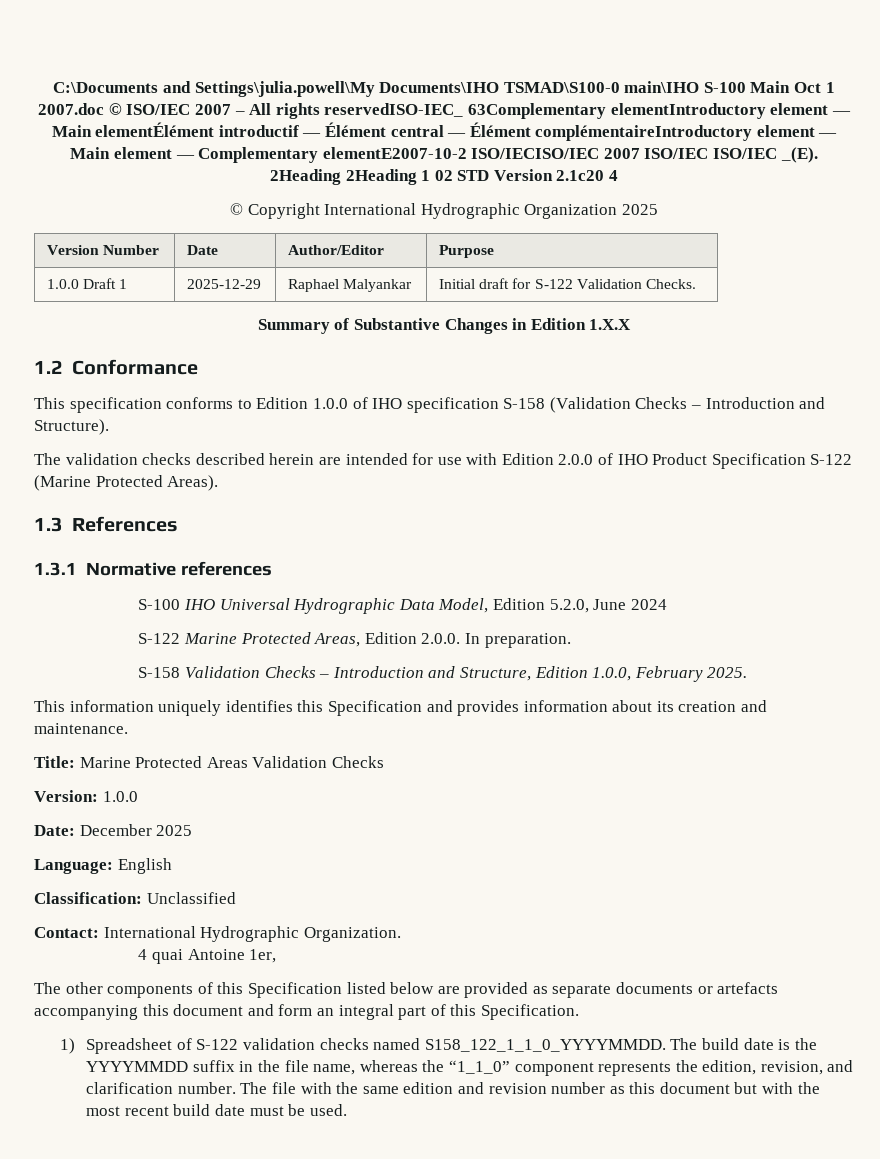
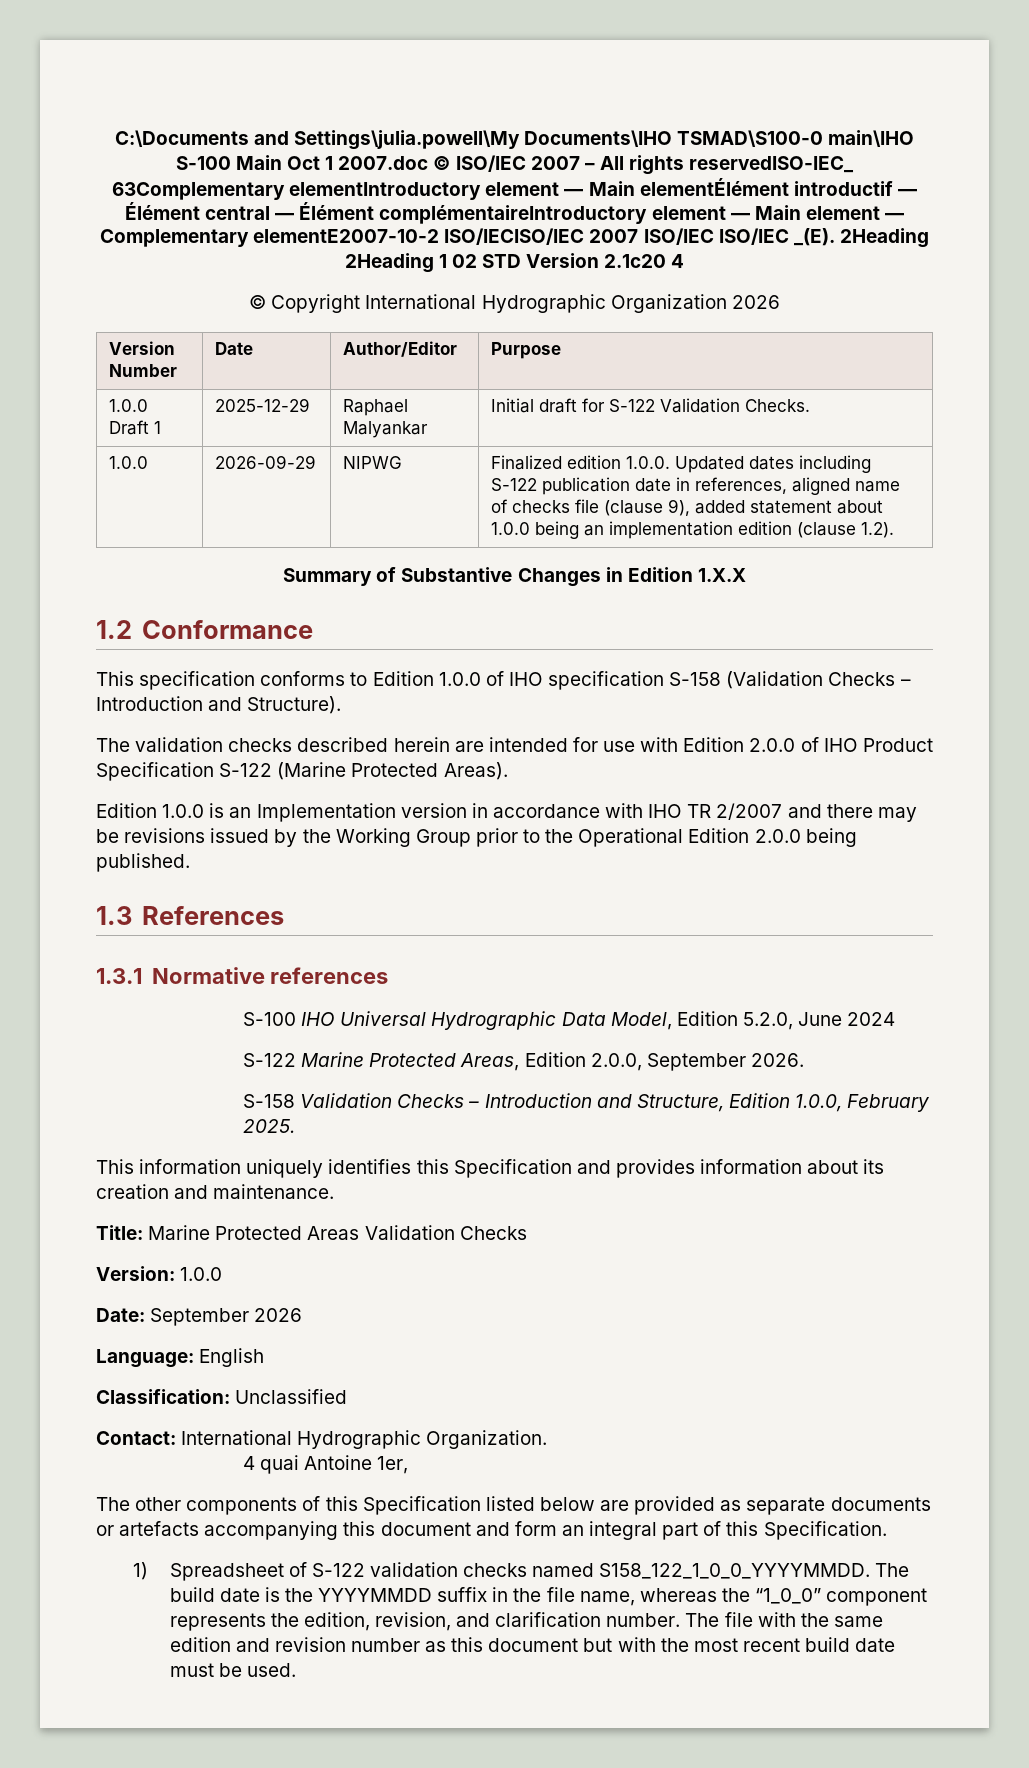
- © Copyright International Hydrographic Organization 2025
+ © Copyright International Hydrographic Organization 2026
+ 1.0.0 | 2026-09-29 | NIPWG | Finalized edition 1.0.0. Updated dates including S-122 publication date in references, aligned name of checks file (clause 9), added statement about 1.0.0 being an implementation edition (clause 1.2).
+ Edition 1.0.0 is an Implementation version in accordance with IHO TR 2/2007 and there may be revisions issued by the Working Group prior to the Operational Edition 2.0.0 being published.
- S-122 Marine Protected Areas, Edition 2.0.0. In preparation.
+ S-122 Marine Protected Areas, Edition 2.0.0, September 2026.
- Date: December 2025
+ Date: September 2026
- 1) Spreadsheet of S-122 validation checks named S158_122_1_1_0_YYYYMMDD.
+ 1) Spreadsheet of S-122 validation checks named S158_122_1_0_0_YYYYMMDD.
- The build date is the YYYYMMDD suffix in the file name, whereas the “1_1_0” component represents the edition, revision, and clarification number.
+ The build date is the YYYYMMDD suffix in the file name, whereas the “1_0_0” component represents the edition, revision, and clarification number.

